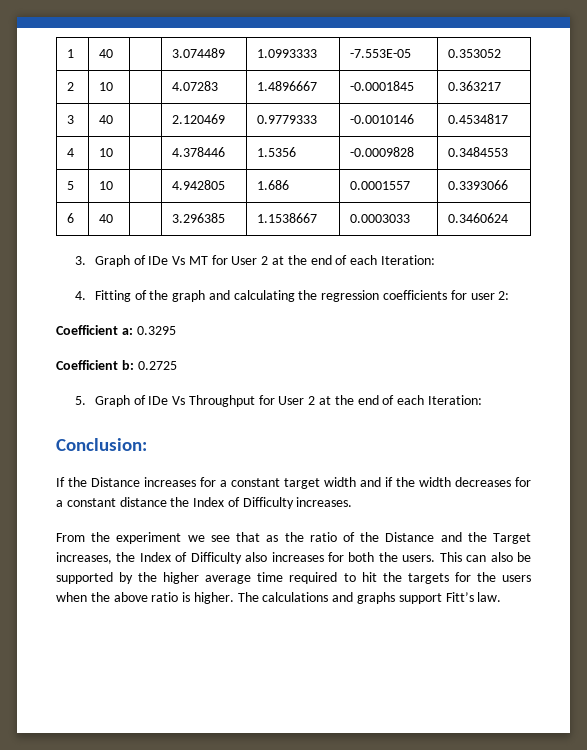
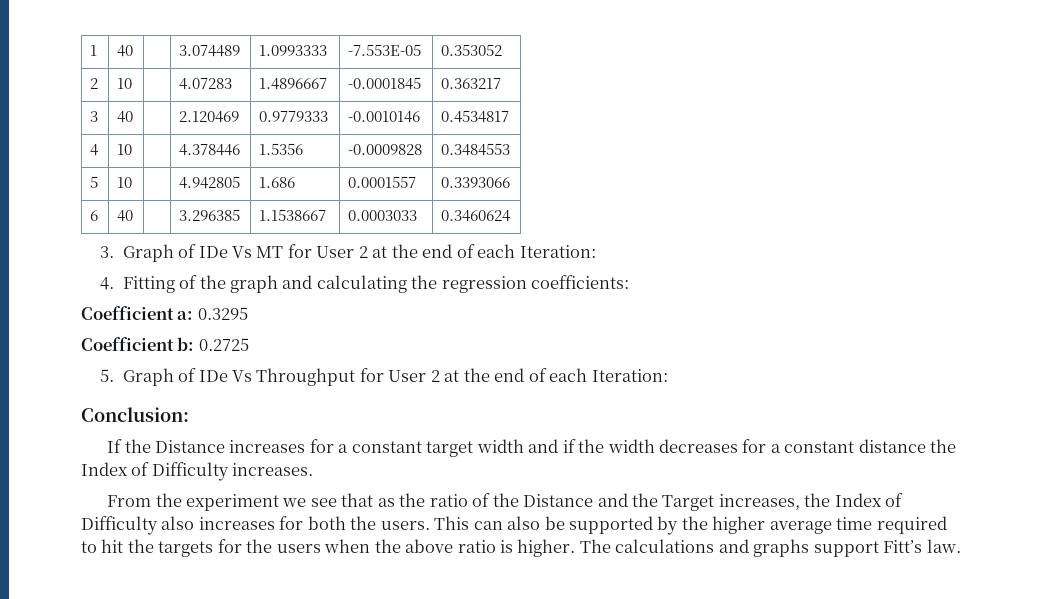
- 4. Fitting of the graph and calculating the regression coefficients for user 2:
+ 4. Fitting of the graph and calculating the regression coefficients:

